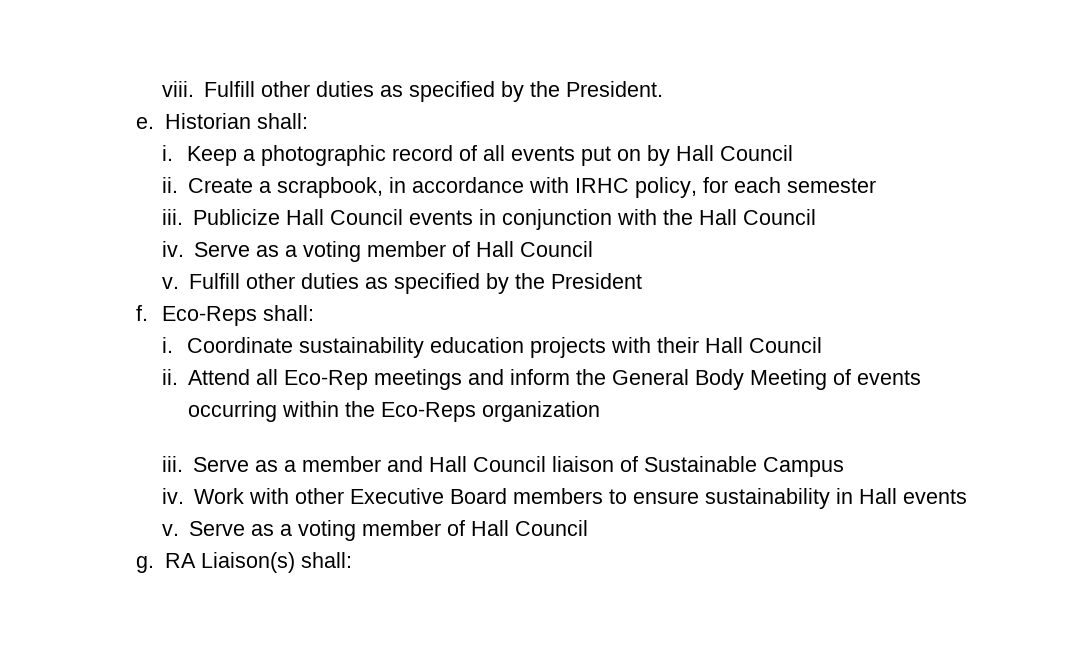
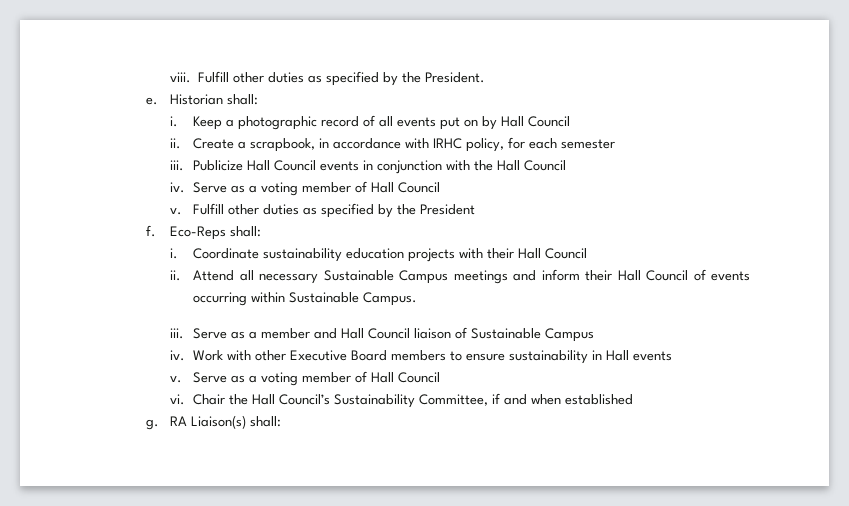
- Attend all Eco-Rep meetings and inform the General Body Meeting of events occurring within the Eco-Reps organization
+ Attend all necessary Sustainable Campus meetings and inform their Hall Council of events occurring within Sustainable Campus.
+ vi. Chair the Hall Council’s Sustainability Committee, if and when established

